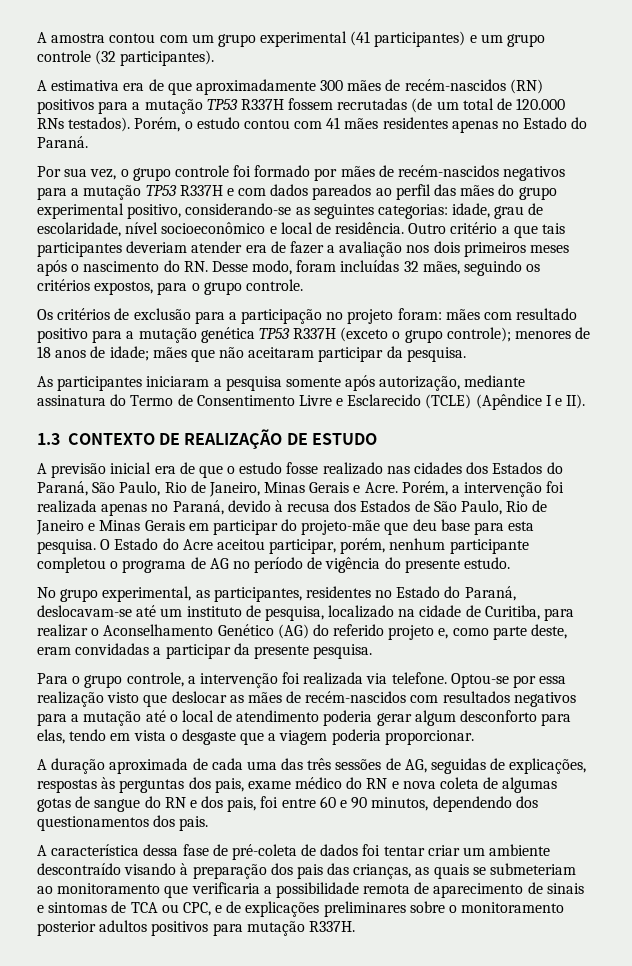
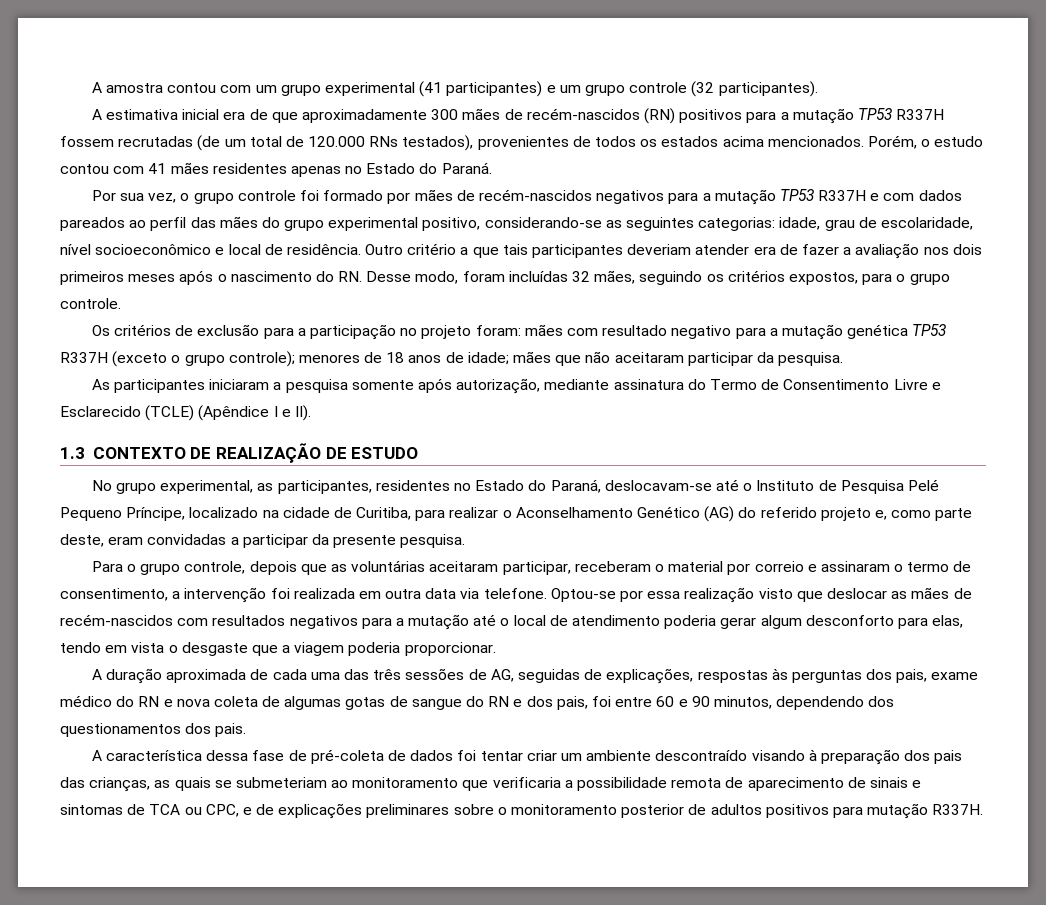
- A estimativa era de que aproximadamente 300 mães de recém-nascidos (RN) positivos para a mutação TP53 R337H fossem recrutadas (de um total de 120.000 RNs testados).
+ A estimativa inicial era de que aproximadamente 300 mães de recém-nascidos (RN) positivos para a mutação TP53 R337H fossem recrutadas (de um total de 120.000 RNs testados), provenientes de todos os estados acima mencionados.
- Os critérios de exclusão para a participação no projeto foram: mães com resultado positivo para a mutação genética TP53 R337H (exceto o grupo controle); menores de 18 anos de idade; mães que não aceitaram participar da pesquisa.
+ Os critérios de exclusão para a participação no projeto foram: mães com resultado negativo para a mutação genética TP53 R337H (exceto o grupo controle); menores de 18 anos de idade; mães que não aceitaram participar da pesquisa.
- A previsão inicial era de que o estudo fosse realizado nas cidades dos Estados do Paraná, São Paulo, Rio de Janeiro, Minas Gerais e Acre. Porém, a intervenção foi realizada apenas no Paraná, devido à recusa dos Estados de São Paulo, Rio de Janeiro e Minas Gerais em participar do projeto-mãe que deu base para esta pesquisa. O Estado do Acre aceitou participar, porém, nenhum participante completou o programa de AG no período de vigência do presente estudo.
- No grupo experimental, as participantes, residentes no Estado do Paraná, deslocavam-se até um instituto de pesquisa, localizado na cidade de Curitiba, para realizar o Aconselhamento Genético (AG) do referido projeto e, como parte deste, eram convidadas a participar da presente pesquisa.
+ No grupo experimental, as participantes, residentes no Estado do Paraná, deslocavam-se até o Instituto de Pesquisa Pelé Pequeno Príncipe, localizado na cidade de Curitiba, para realizar o Aconselhamento Genético (AG) do referido projeto e, como parte deste, eram convidadas a participar da presente pesquisa.
- Para o grupo controle, a intervenção foi realizada via telefone.
+ Para o grupo controle, depois que as voluntárias aceitaram participar, receberam o material por correio e assinaram o termo de consentimento, a intervenção foi realizada em outra data via telefone.
- A característica dessa fase de pré-coleta de dados foi tentar criar um ambiente descontraído visando à preparação dos pais das crianças, as quais se submeteriam ao monitoramento que verificaria a possibilidade remota de aparecimento de sinais e sintomas de TCA ou CPC, e de explicações preliminares sobre o monitoramento posterior adultos positivos para mutação R337H.
+ A característica dessa fase de pré-coleta de dados foi tentar criar um ambiente descontraído visando à preparação dos pais das crianças, as quais se submeteriam ao monitoramento que verificaria a possibilidade remota de aparecimento de sinais e sintomas de TCA ou CPC, e de explicações preliminares sobre o monitoramento posterior de adultos positivos para mutação R337H.

